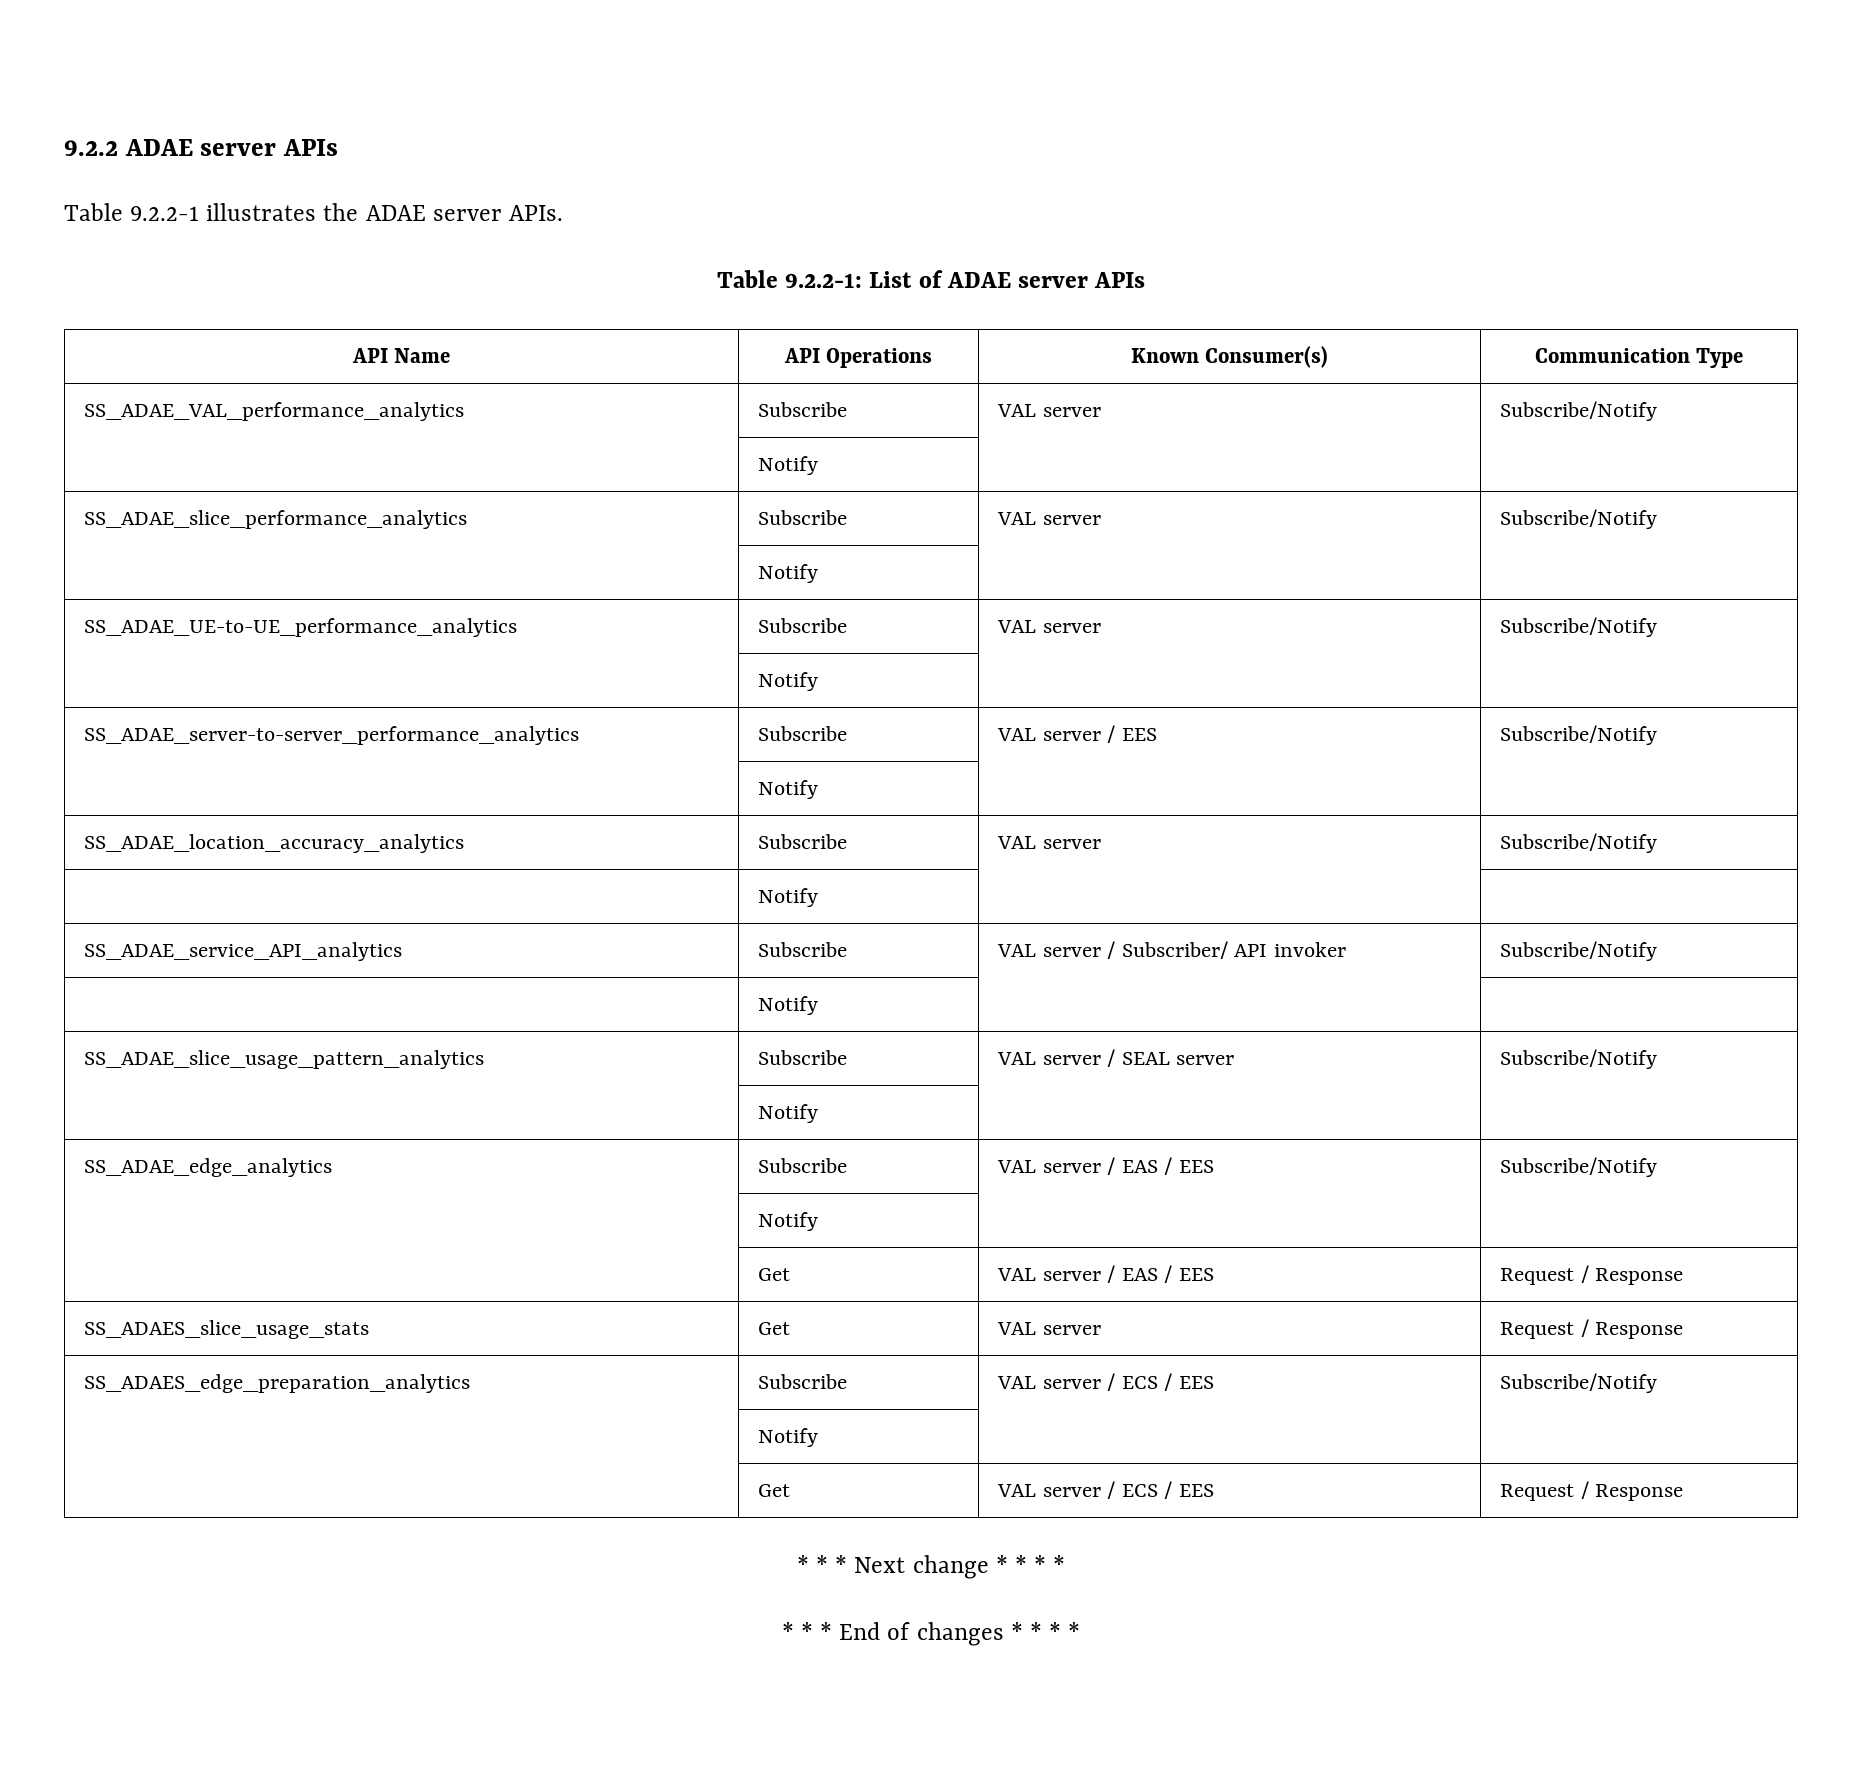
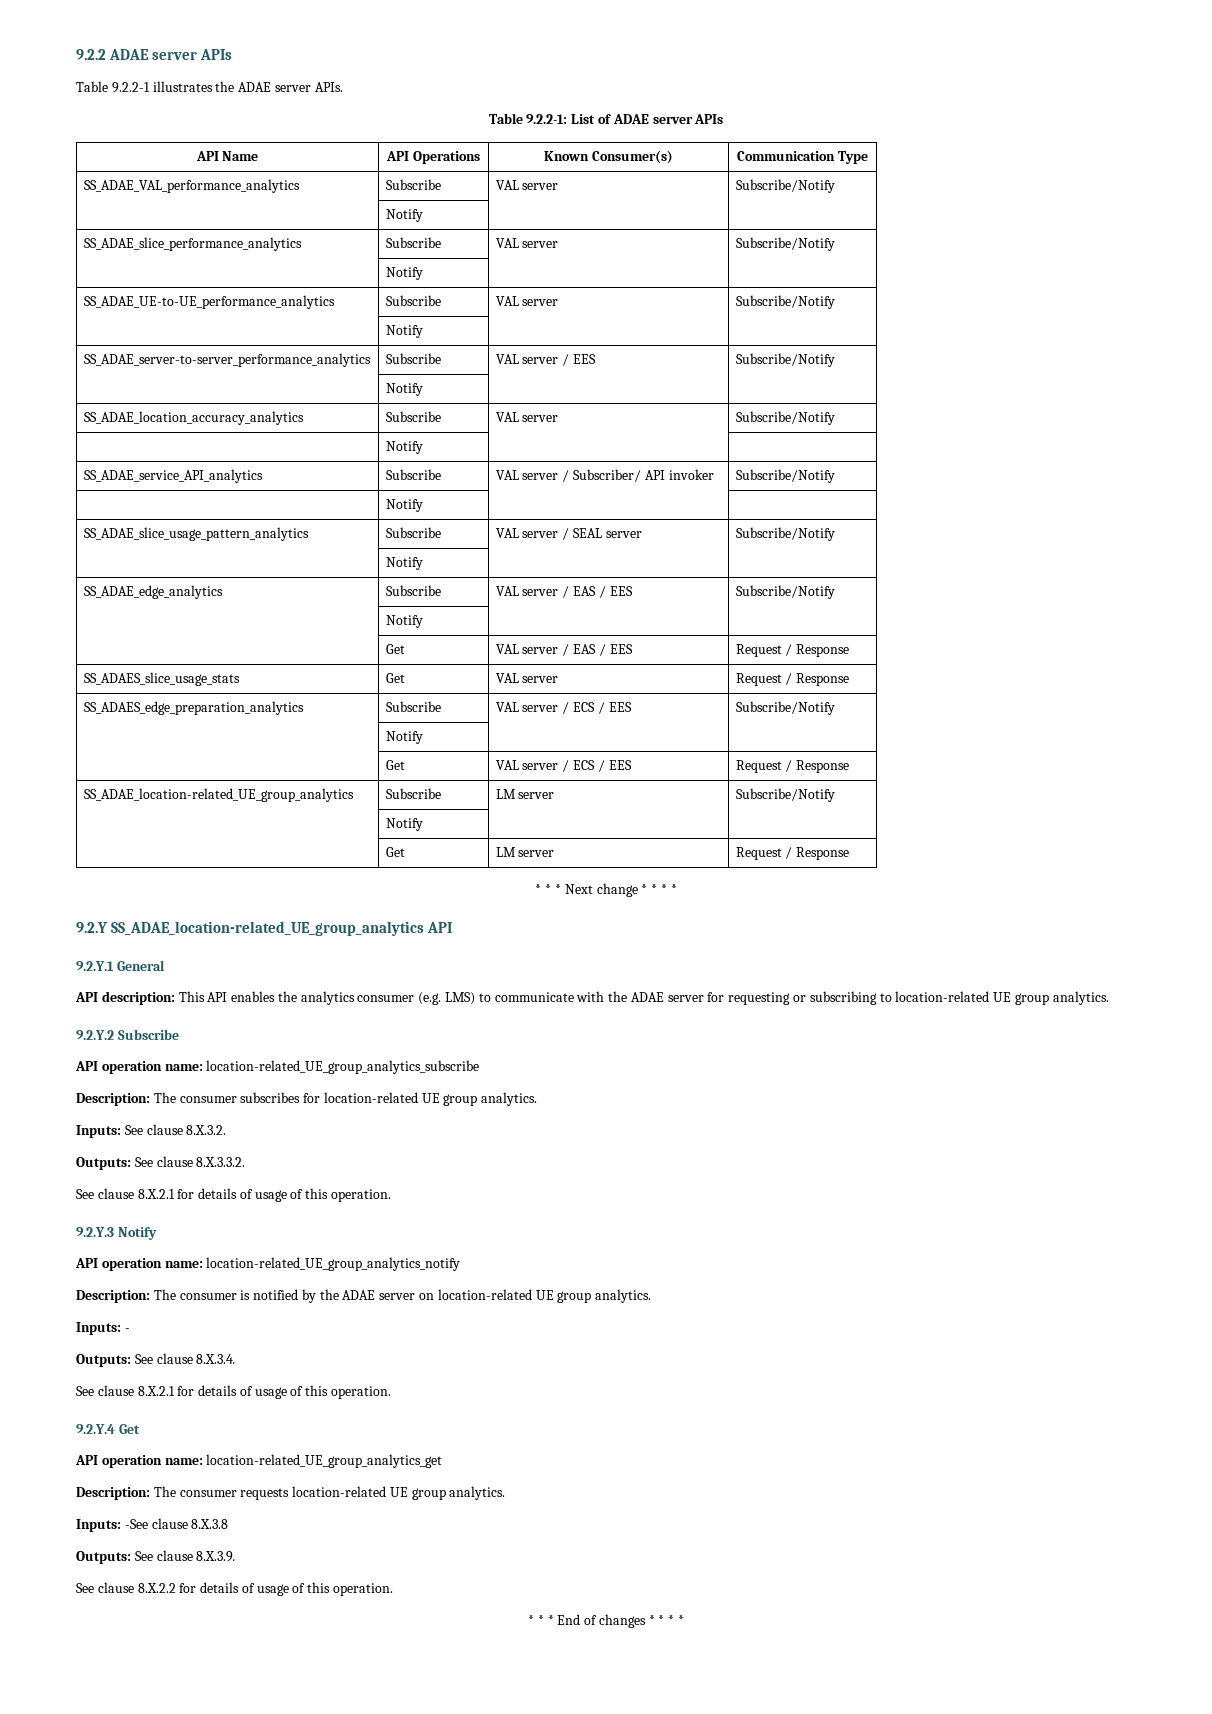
+ SS_ADAE_location-related_UE_group_analytics | Subscribe | LM server | Subscribe/Notify
+ | Notify | |
+ | Get | LM server | Request / Response
+ 9.2.Y SS_ADAE_location-related_UE_group_analytics API
+ 9.2.Y.1 General
+ API description: This API enables the analytics consumer (e.g. LMS) to communicate with the ADAE server for requesting or subscribing to location-related UE group analytics.
+ 9.2.Y.2 Subscribe
+ API operation name: location-related_UE_group_analytics_subscribe
+ Description: The consumer subscribes for location-related UE group analytics.
+ Inputs: See clause 8.X.3.2.
+ Outputs: See clause 8.X.3.3.2.
+ See clause 8.X.2.1 for details of usage of this operation.
+ 9.2.Y.3 Notify
+ API operation name: location-related_UE_group_analytics_notify
+ Description: The consumer is notified by the ADAE server on location-related UE group analytics.
+ Inputs: -
+ Outputs: See clause 8.X.3.4.
+ See clause 8.X.2.1 for details of usage of this operation.
+ 9.2.Y.4 Get
+ API operation name: location-related_UE_group_analytics_get
+ Description: The consumer requests location-related UE group analytics.
+ Inputs: -See clause 8.X.3.8
+ Outputs: See clause 8.X.3.9.
+ See clause 8.X.2.2 for details of usage of this operation.

